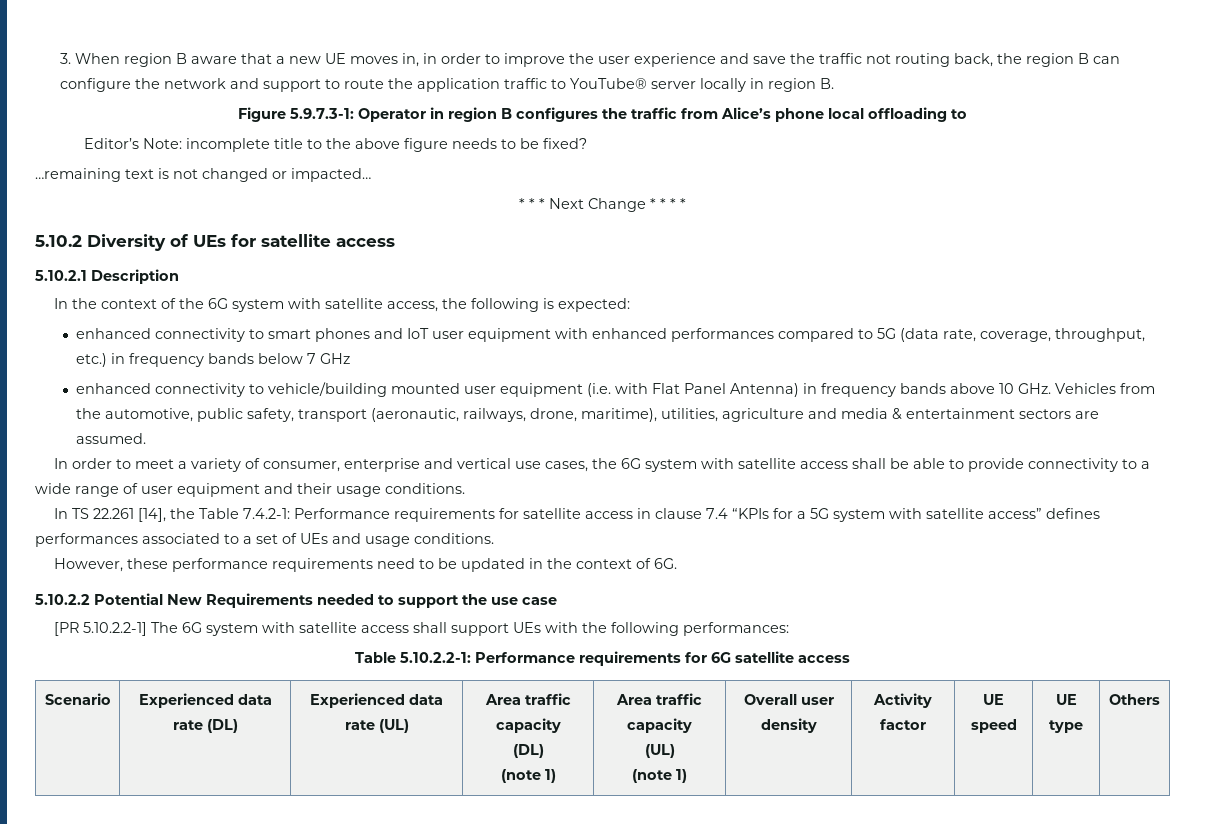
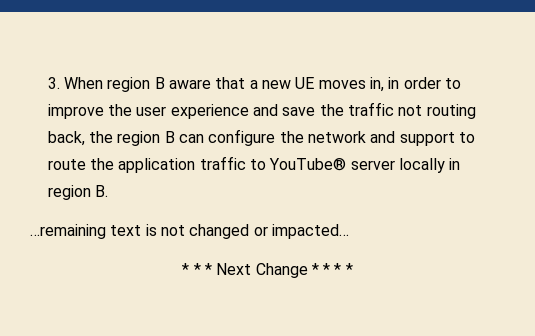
- Figure 5.9.7.3-1: Operator in region B configures the traffic from Alice’s phone local offloading to
- Editor’s Note: incomplete title to the above figure needs to be fixed?
- 5.10.2 Diversity of UEs for satellite access
- 5.10.2.1 Description
- In the context of the 6G system with satellite access, the following is expected:
- enhanced connectivity to smart phones and IoT user equipment with enhanced performances compared to 5G (data rate, coverage, throughput, etc.) in frequency bands below 7 GHz
- enhanced connectivity to vehicle/building mounted user equipment (i.e. with Flat Panel Antenna) in frequency bands above 10 GHz. Vehicles from the automotive, public safety, transport (aeronautic, railways, drone, maritime), utilities, agriculture and media & entertainment sectors are assumed.
- In order to meet a variety of consumer, enterprise and vertical use cases, the 6G system with satellite access shall be able to provide connectivity to a wide range of user equipment and their usage conditions.
- In TS 22.261 [14], the Table 7.4.2-1: Performance requirements for satellite access in clause 7.4 “KPIs for a 5G system with satellite access” defines performances associated to a set of UEs and usage conditions.
- However, these performance requirements need to be updated in the context of 6G.
- 5.10.2.2 Potential New Requirements needed to support the use case
- [PR 5.10.2.2-1] The 6G system with satellite access shall support UEs with the following performances:
- Table 5.10.2.2-1: Performance requirements for 6G satellite access
- Scenario | Experienced data rate (DL) | Experienced data rate (UL) | Area traffic capacity
- (DL)
- (note 1) | Area traffic capacity
- (UL)
- (note 1) | Overall user density | Activity factor | UE speed | UE type | Others

